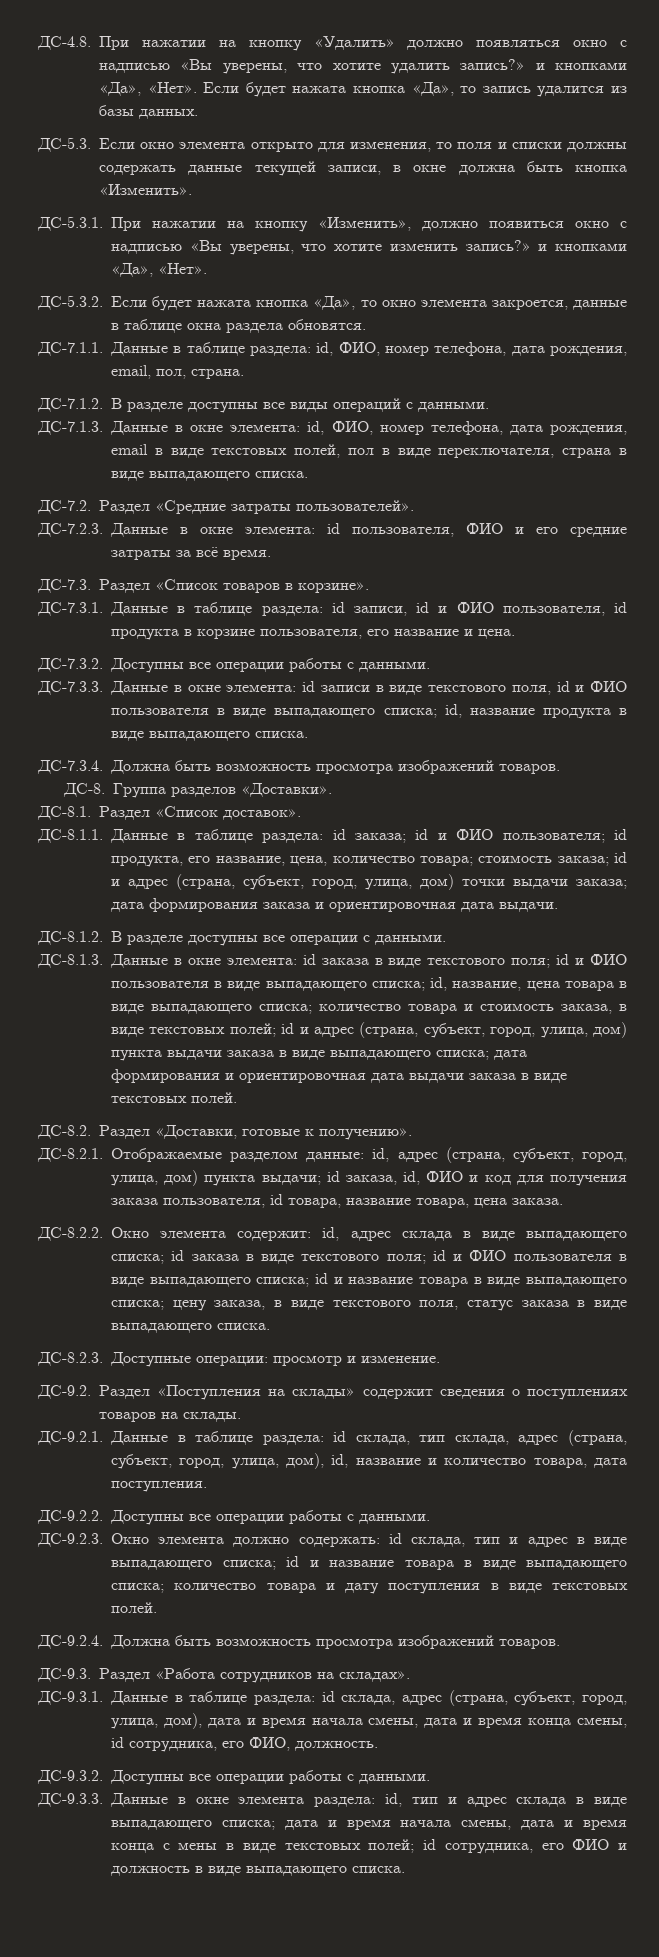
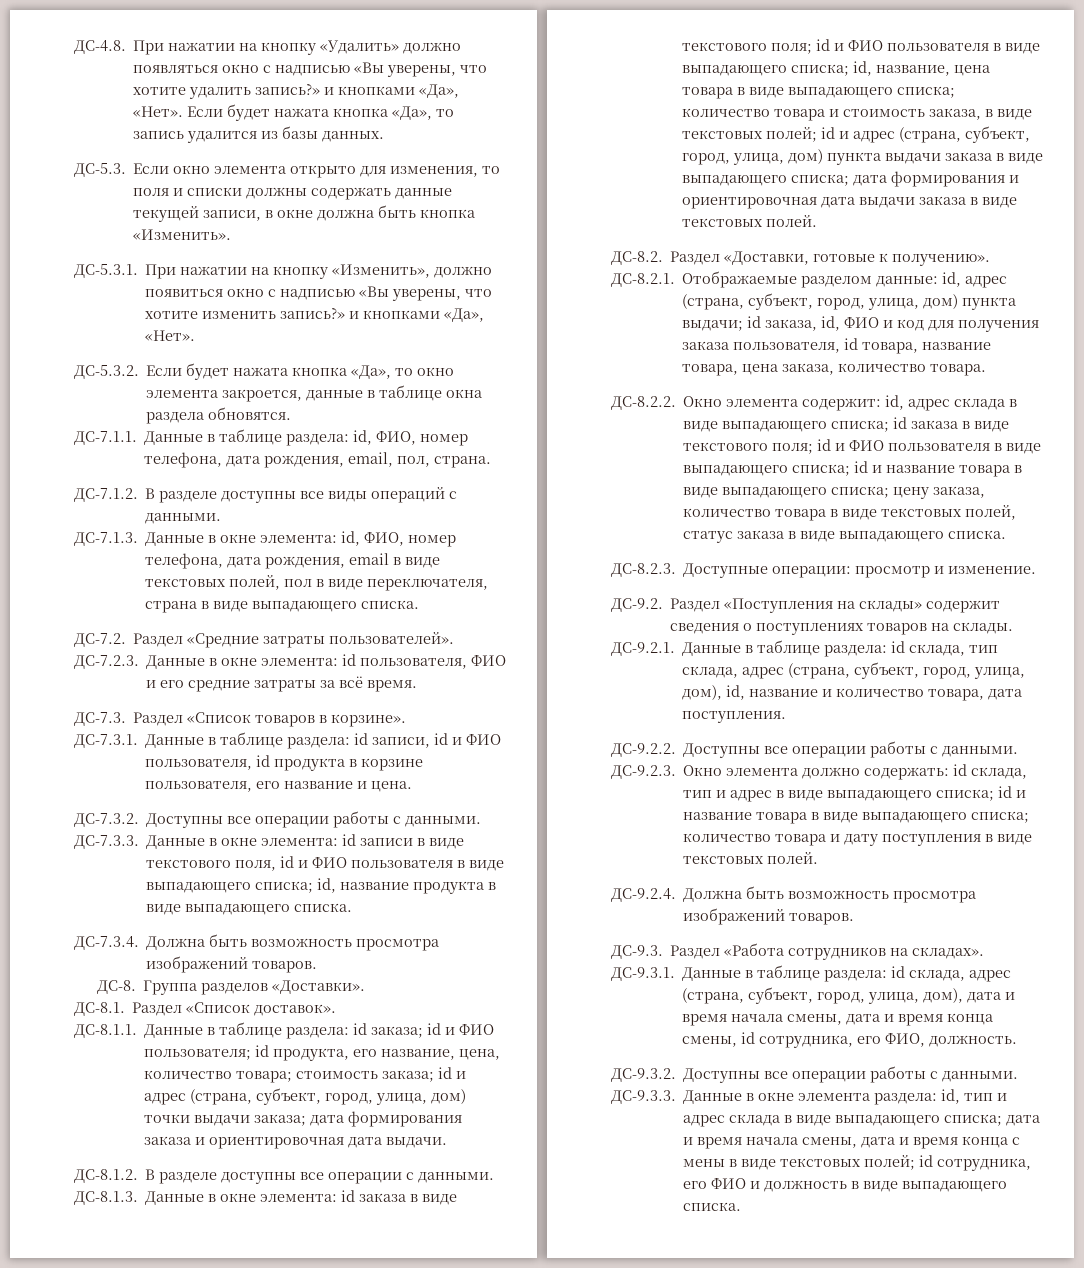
- ДС-8.2.1. Отображаемые разделом данные: id, адрес (страна, субъект, город, улица, дом) пункта выдачи; id заказа, id, ФИО и код для получения заказа пользователя, id товара, название товара, цена заказа.
+ ДС-8.2.1. Отображаемые разделом данные: id, адрес (страна, субъект, город, улица, дом) пункта выдачи; id заказа, id, ФИО и код для получения заказа пользователя, id товара, название товара, цена заказа, количество товара.
- ДС-8.2.2. Окно элемента содержит: id, адрес склада в виде выпадающего списка; id заказа в виде текстового поля; id и ФИО пользователя в виде выпадающего списка; id и название товара в виде выпадающего списка; цену заказа, в виде текстового поля, статус заказа в виде выпадающего списка.
+ ДС-8.2.2. Окно элемента содержит: id, адрес склада в виде выпадающего списка; id заказа в виде текстового поля; id и ФИО пользователя в виде выпадающего списка; id и название товара в виде выпадающего списка; цену заказа, количество товара в виде текстовых полей, статус заказа в виде выпадающего списка.

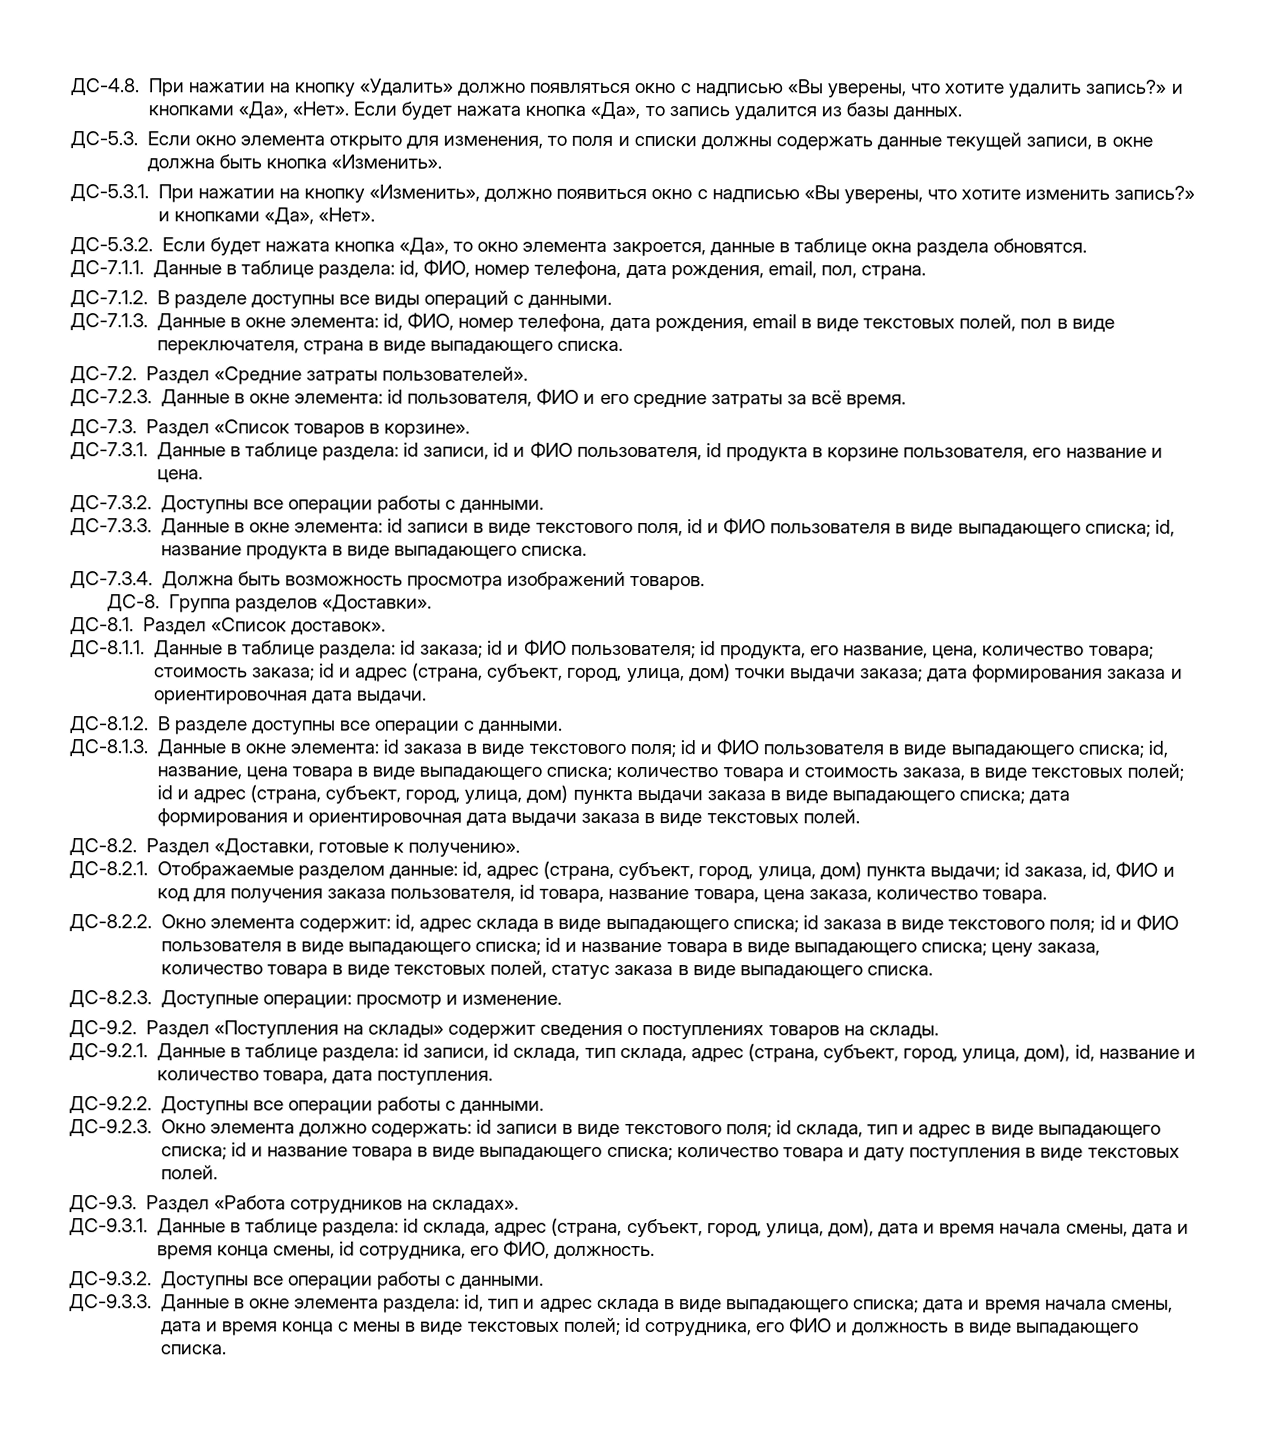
- ДС-9.2.1. Данные в таблице раздела: id склада, тип склада, адрес (страна, субъект, город, улица, дом), id, название и количество товара, дата поступления.
+ ДС-9.2.1. Данные в таблице раздела: id записи, id склада, тип склада, адрес (страна, субъект, город, улица, дом), id, название и количество товара, дата поступления.
- ДС-9.2.3. Окно элемента должно содержать: id склада, тип и адрес в виде выпадающего списка; id и название товара в виде выпадающего списка; количество товара и дату поступления в виде текстовых полей.
+ ДС-9.2.3. Окно элемента должно содержать: id записи в виде текстового поля; id склада, тип и адрес в виде выпадающего списка; id и название товара в виде выпадающего списка; количество товара и дату поступления в виде текстовых полей.
- ДС-9.2.4. Должна быть возможность просмотра изображений товаров.

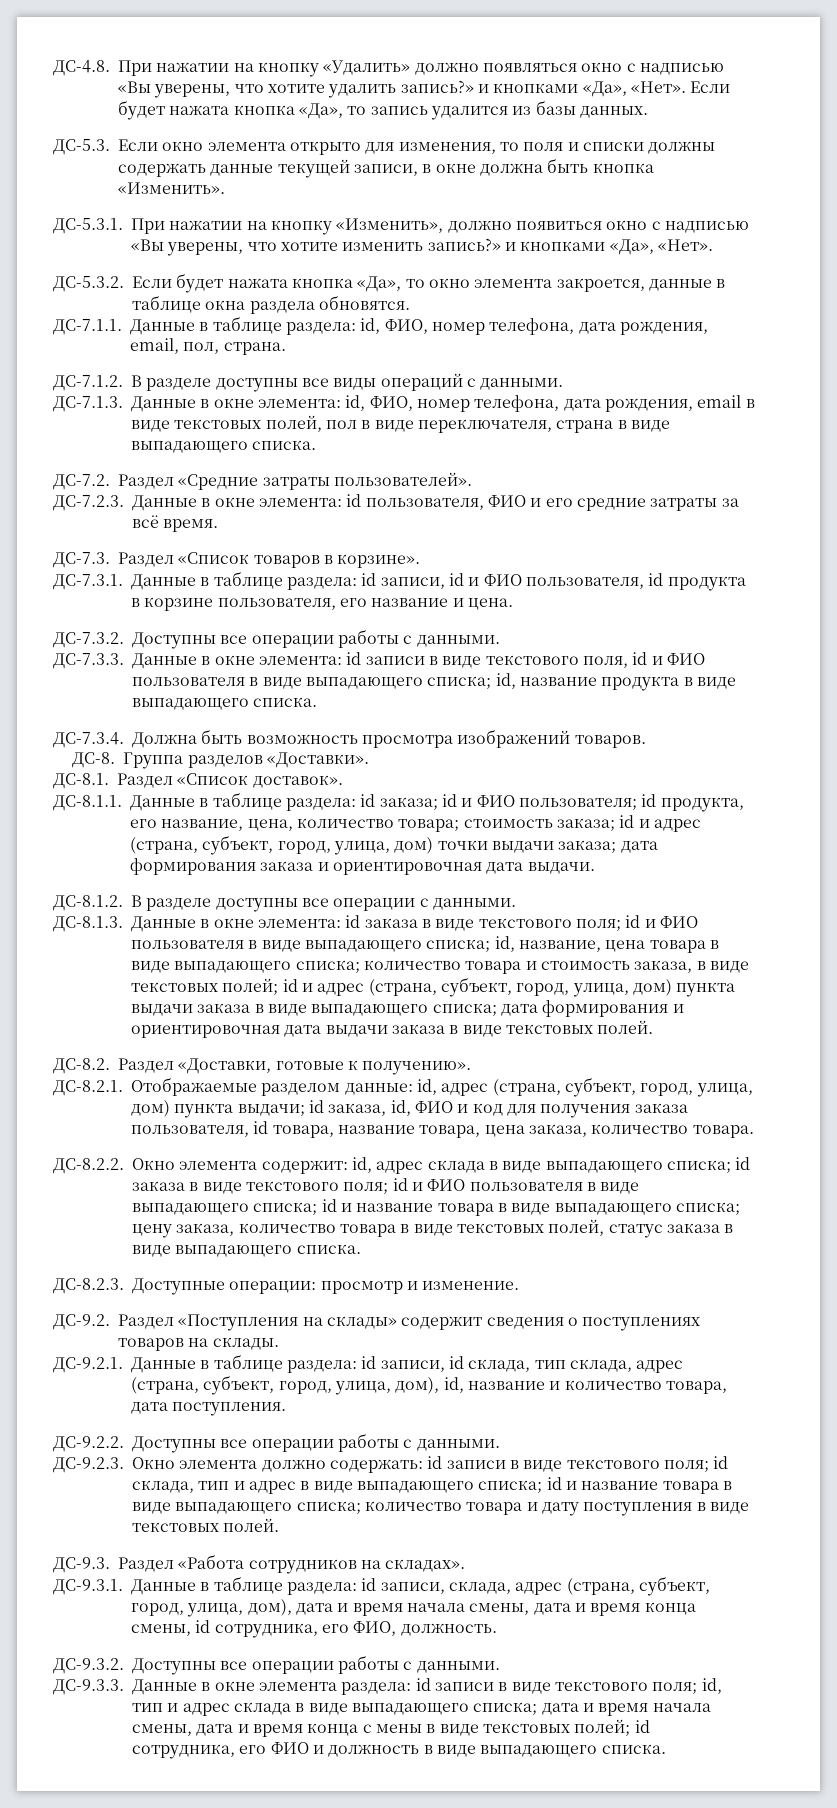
- ДС-9.3.1. Данные в таблице раздела: id склада, адрес (страна, субъект, город, улица, дом), дата и время начала смены, дата и время конца смены, id сотрудника, его ФИО, должность.
+ ДС-9.3.1. Данные в таблице раздела: id записи, склада, адрес (страна, субъект, город, улица, дом), дата и время начала смены, дата и время конца смены, id сотрудника, его ФИО, должность.
- ДС-9.3.3. Данные в окне элемента раздела: id, тип и адрес склада в виде выпадающего списка; дата и время начала смены, дата и время конца с мены в виде текстовых полей; id сотрудника, его ФИО и должность в виде выпадающего списка.
+ ДС-9.3.3. Данные в окне элемента раздела: id записи в виде текстового поля; id, тип и адрес склада в виде выпадающего списка; дата и время начала смены, дата и время конца с мены в виде текстовых полей; id сотрудника, его ФИО и должность в виде выпадающего списка.

